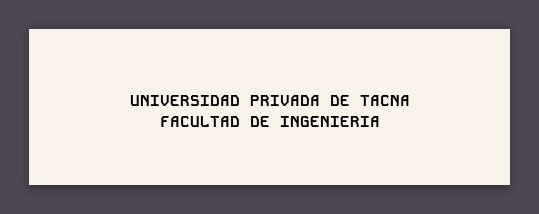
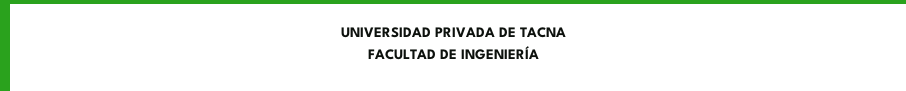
- FACULTAD DE INGENIERIA
+ FACULTAD DE INGENIERÍA

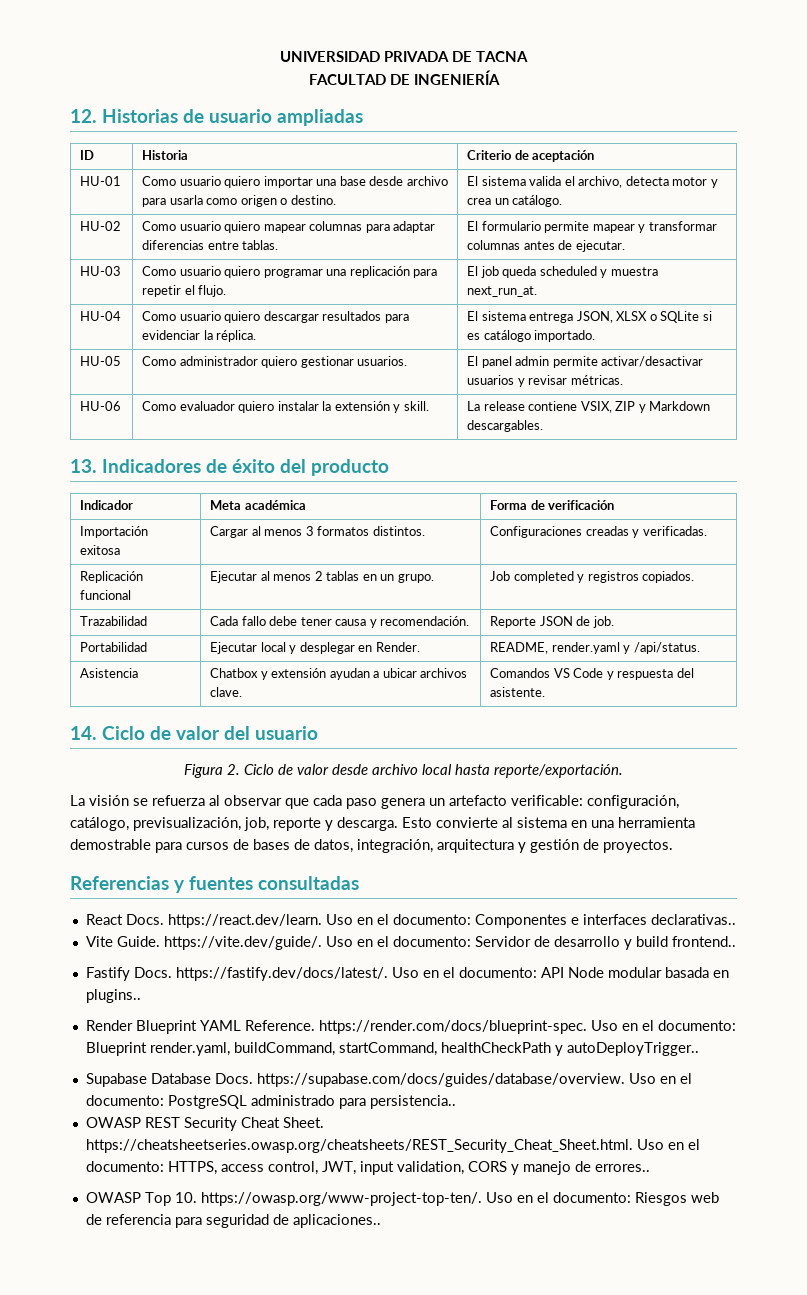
+ 12. Historias de usuario ampliadas
+ ID | Historia | Criterio de aceptación
+ HU-01 | Como usuario quiero importar una base desde archivo para usarla como origen o destino. | El sistema valida el archivo, detecta motor y crea un catálogo.
+ HU-02 | Como usuario quiero mapear columnas para adaptar diferencias entre tablas. | El formulario permite mapear y transformar columnas antes de ejecutar.
+ HU-03 | Como usuario quiero programar una replicación para repetir el flujo. | El job queda scheduled y muestra next_run_at.
+ HU-04 | Como usuario quiero descargar resultados para evidenciar la réplica. | El sistema entrega JSON, XLSX o SQLite si es catálogo importado.
+ HU-05 | Como administrador quiero gestionar usuarios. | El panel admin permite activar/desactivar usuarios y revisar métricas.
+ HU-06 | Como evaluador quiero instalar la extensión y skill. | La release contiene VSIX, ZIP y Markdown descargables.
+ 13. Indicadores de éxito del producto
+ Indicador | Meta académica | Forma de verificación
+ Importación exitosa | Cargar al menos 3 formatos distintos. | Configuraciones creadas y verificadas.
+ Replicación funcional | Ejecutar al menos 2 tablas en un grupo. | Job completed y registros copiados.
+ Trazabilidad | Cada fallo debe tener causa y recomendación. | Reporte JSON de job.
+ Portabilidad | Ejecutar local y desplegar en Render. | README, render.yaml y /api/status.
+ Asistencia | Chatbox y extensión ayudan a ubicar archivos clave. | Comandos VS Code y respuesta del asistente.
+ 14. Ciclo de valor del usuario
+ Figura 2. Ciclo de valor desde archivo local hasta reporte/exportación.
+ La visión se refuerza al observar que cada paso genera un artefacto verificable: configuración, catálogo, previsualización, job, reporte y descarga. Esto convierte al sistema en una herramienta demostrable para cursos de bases de datos, integración, arquitectura y gestión de proyectos.
+ Referencias y fuentes consultadas
+ React Docs. https://react.dev/learn. Uso en el documento: Componentes e interfaces declarativas..
+ Vite Guide. https://vite.dev/guide/. Uso en el documento: Servidor de desarrollo y build frontend..
+ Fastify Docs. https://fastify.dev/docs/latest/. Uso en el documento: API Node modular basada en plugins..
+ Render Blueprint YAML Reference. https://render.com/docs/blueprint-spec. Uso en el documento: Blueprint render.yaml, buildCommand, startCommand, healthCheckPath y autoDeployTrigger..
+ Supabase Database Docs. https://supabase.com/docs/guides/database/overview. Uso en el documento: PostgreSQL administrado para persistencia..
+ OWASP REST Security Cheat Sheet. https://cheatsheetseries.owasp.org/cheatsheets/REST_Security_Cheat_Sheet.html. Uso en el documento: HTTPS, access control, JWT, input validation, CORS y manejo de errores..
+ OWASP Top 10. https://owasp.org/www-project-top-ten/. Uso en el documento: Riesgos web de referencia para seguridad de aplicaciones..

